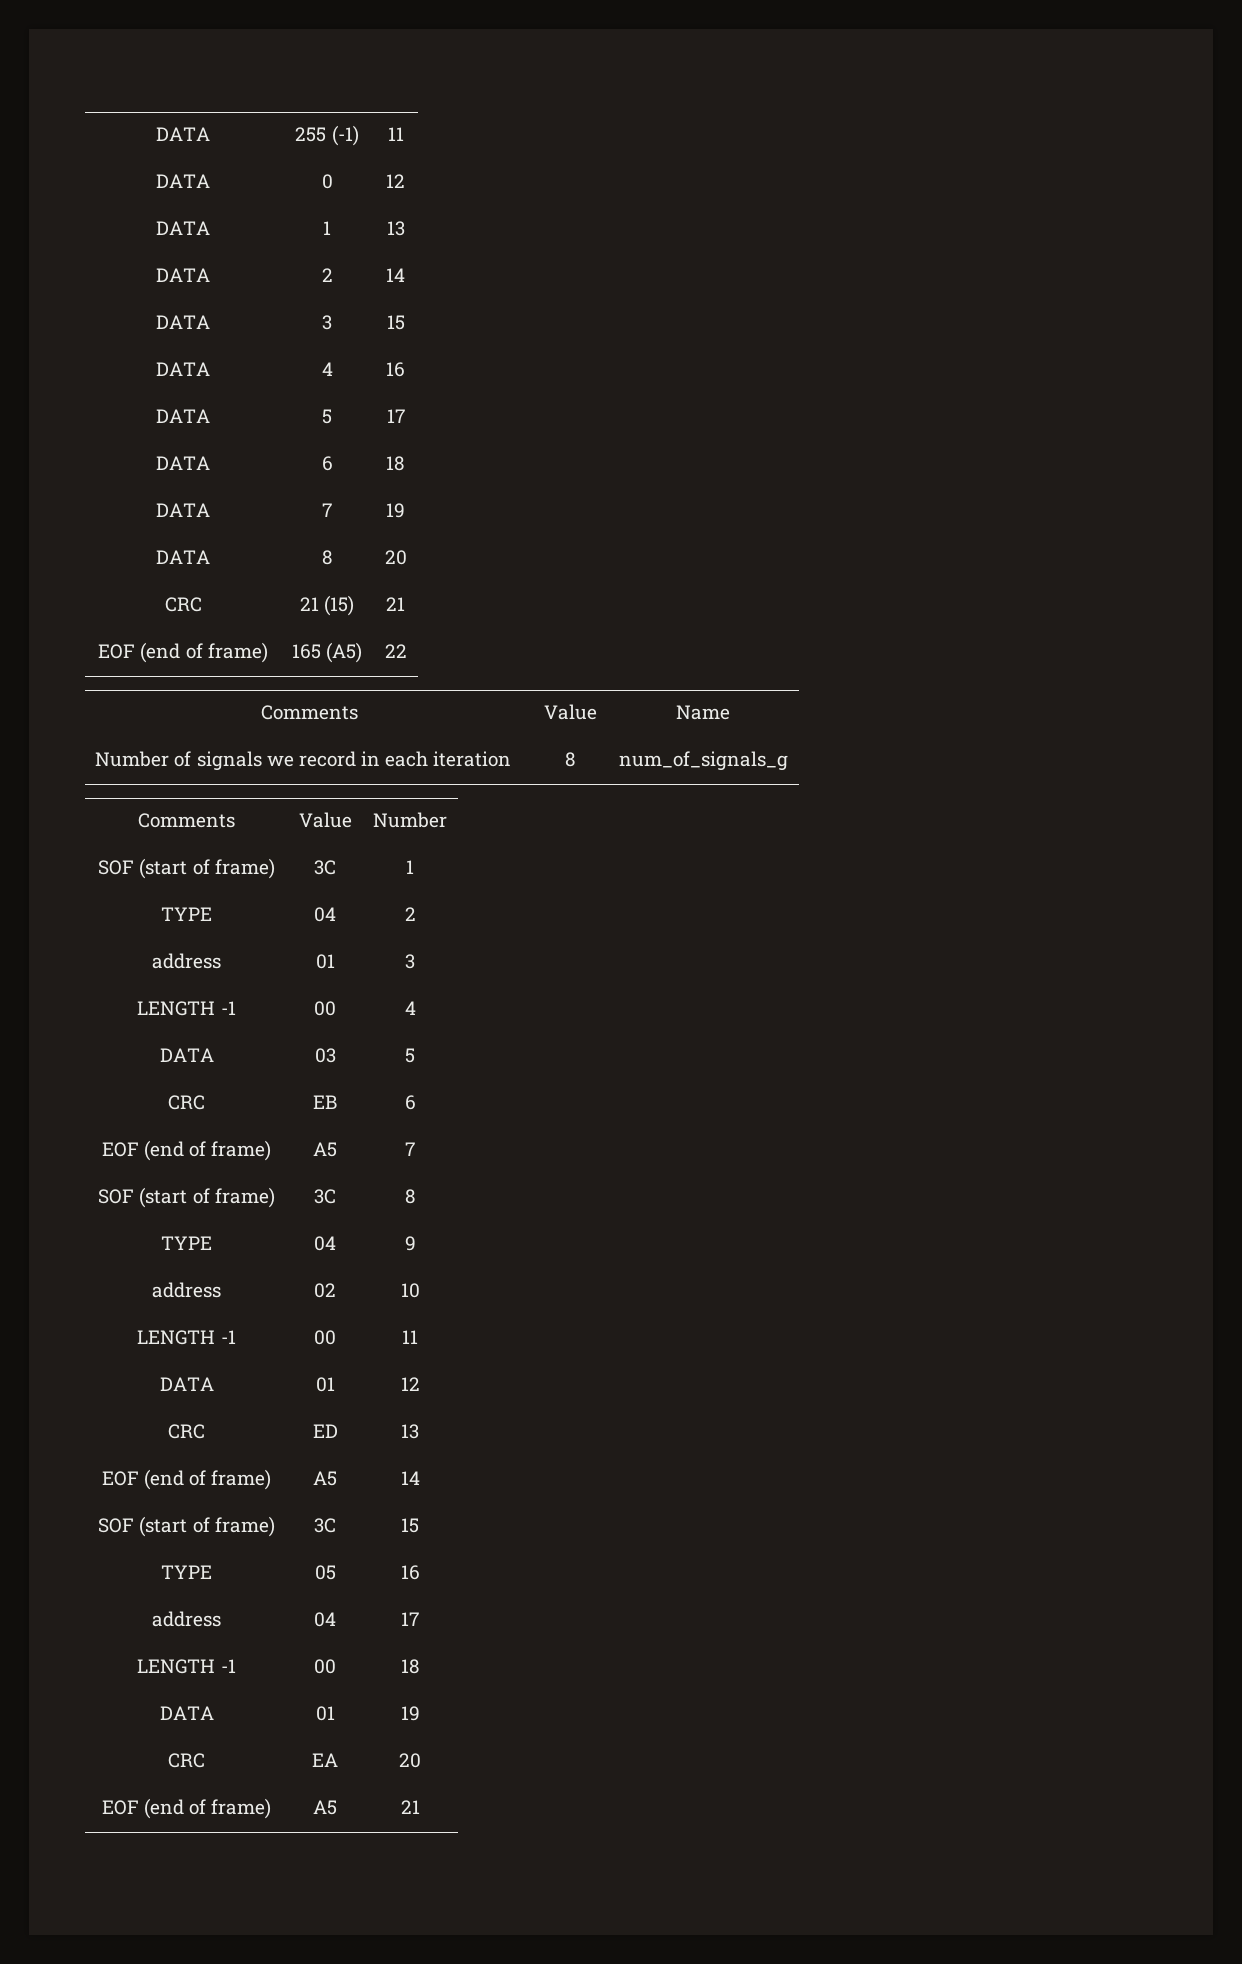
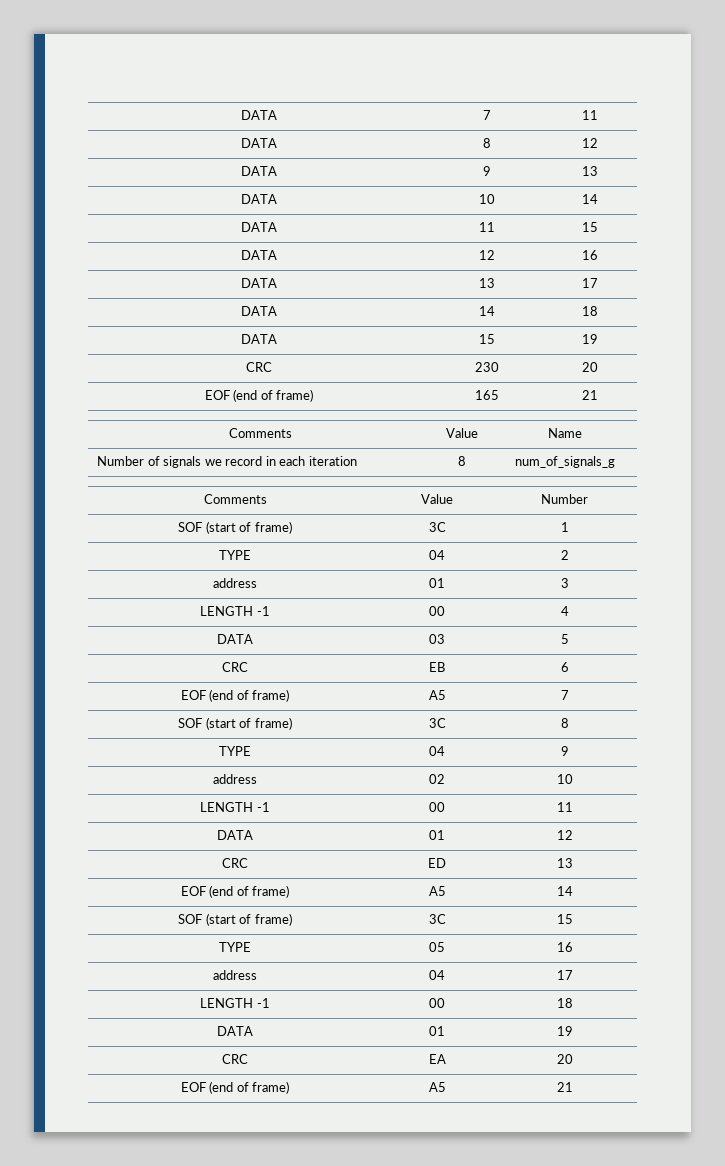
- DATA | 255 (-1) | 11
- DATA | 0 | 12
+ DATA | 7 | 11
+ DATA | 8 | 12
- DATA | 1 | 13
+ DATA | 9 | 13
- DATA | 2 | 14
+ DATA | 10 | 14
- DATA | 3 | 15
+ DATA | 11 | 15
- DATA | 4 | 16
+ DATA | 12 | 16
- DATA | 5 | 17
+ DATA | 13 | 17
- DATA | 6 | 18
- DATA | 7 | 19
- DATA | 8 | 20
- CRC | 21 (15) | 21
+ DATA | 14 | 18
+ DATA | 15 | 19
+ CRC | 230 | 20
- EOF (end of frame) | 165 (A5) | 22
+ EOF (end of frame) | 165 | 21

